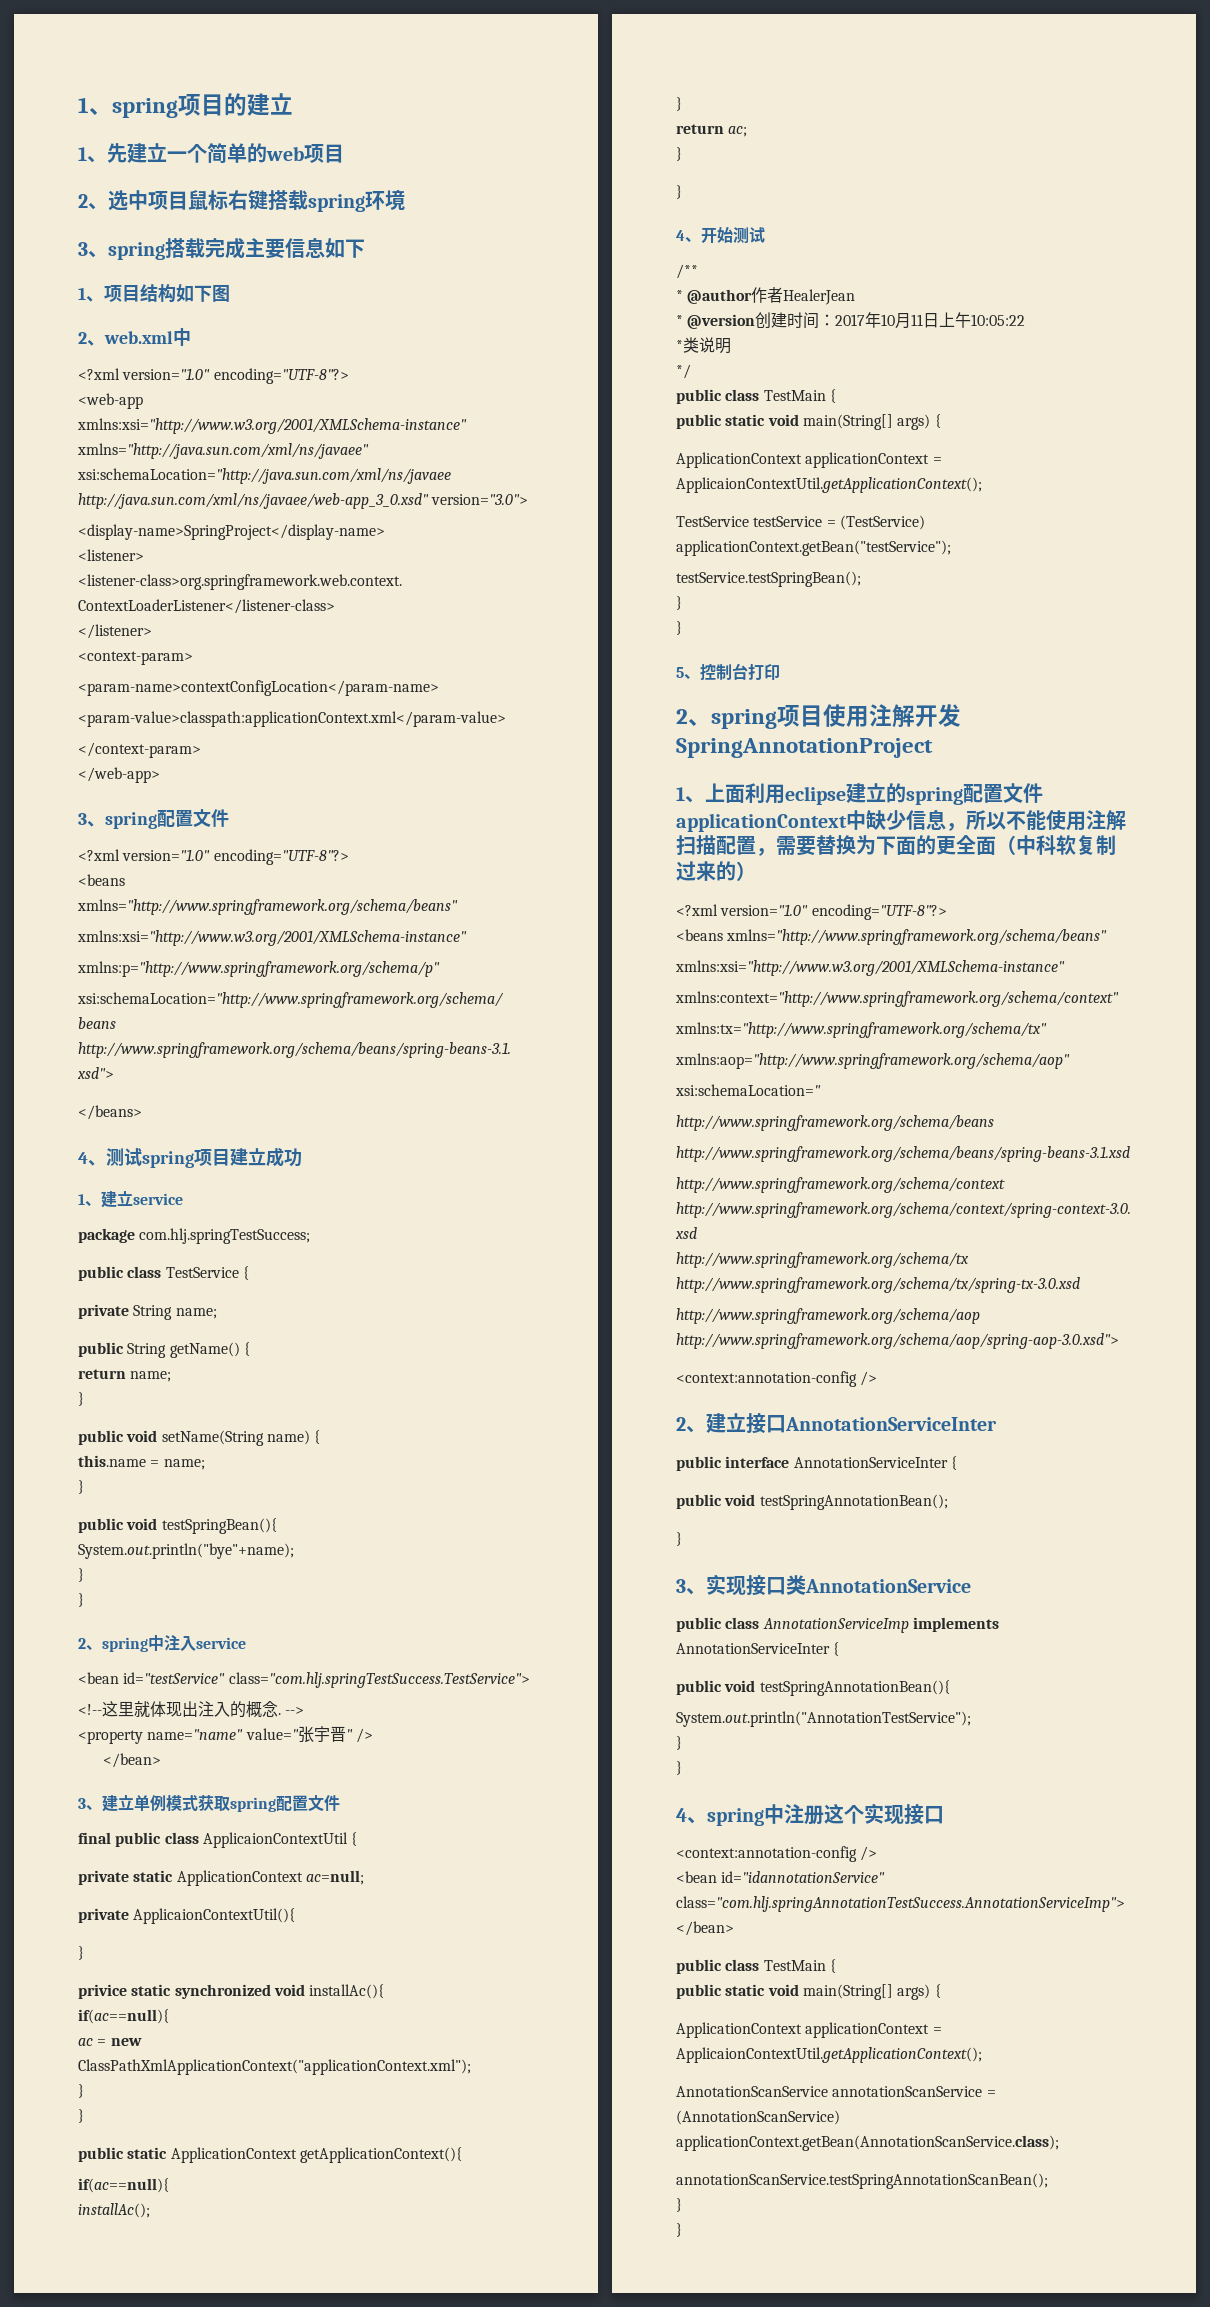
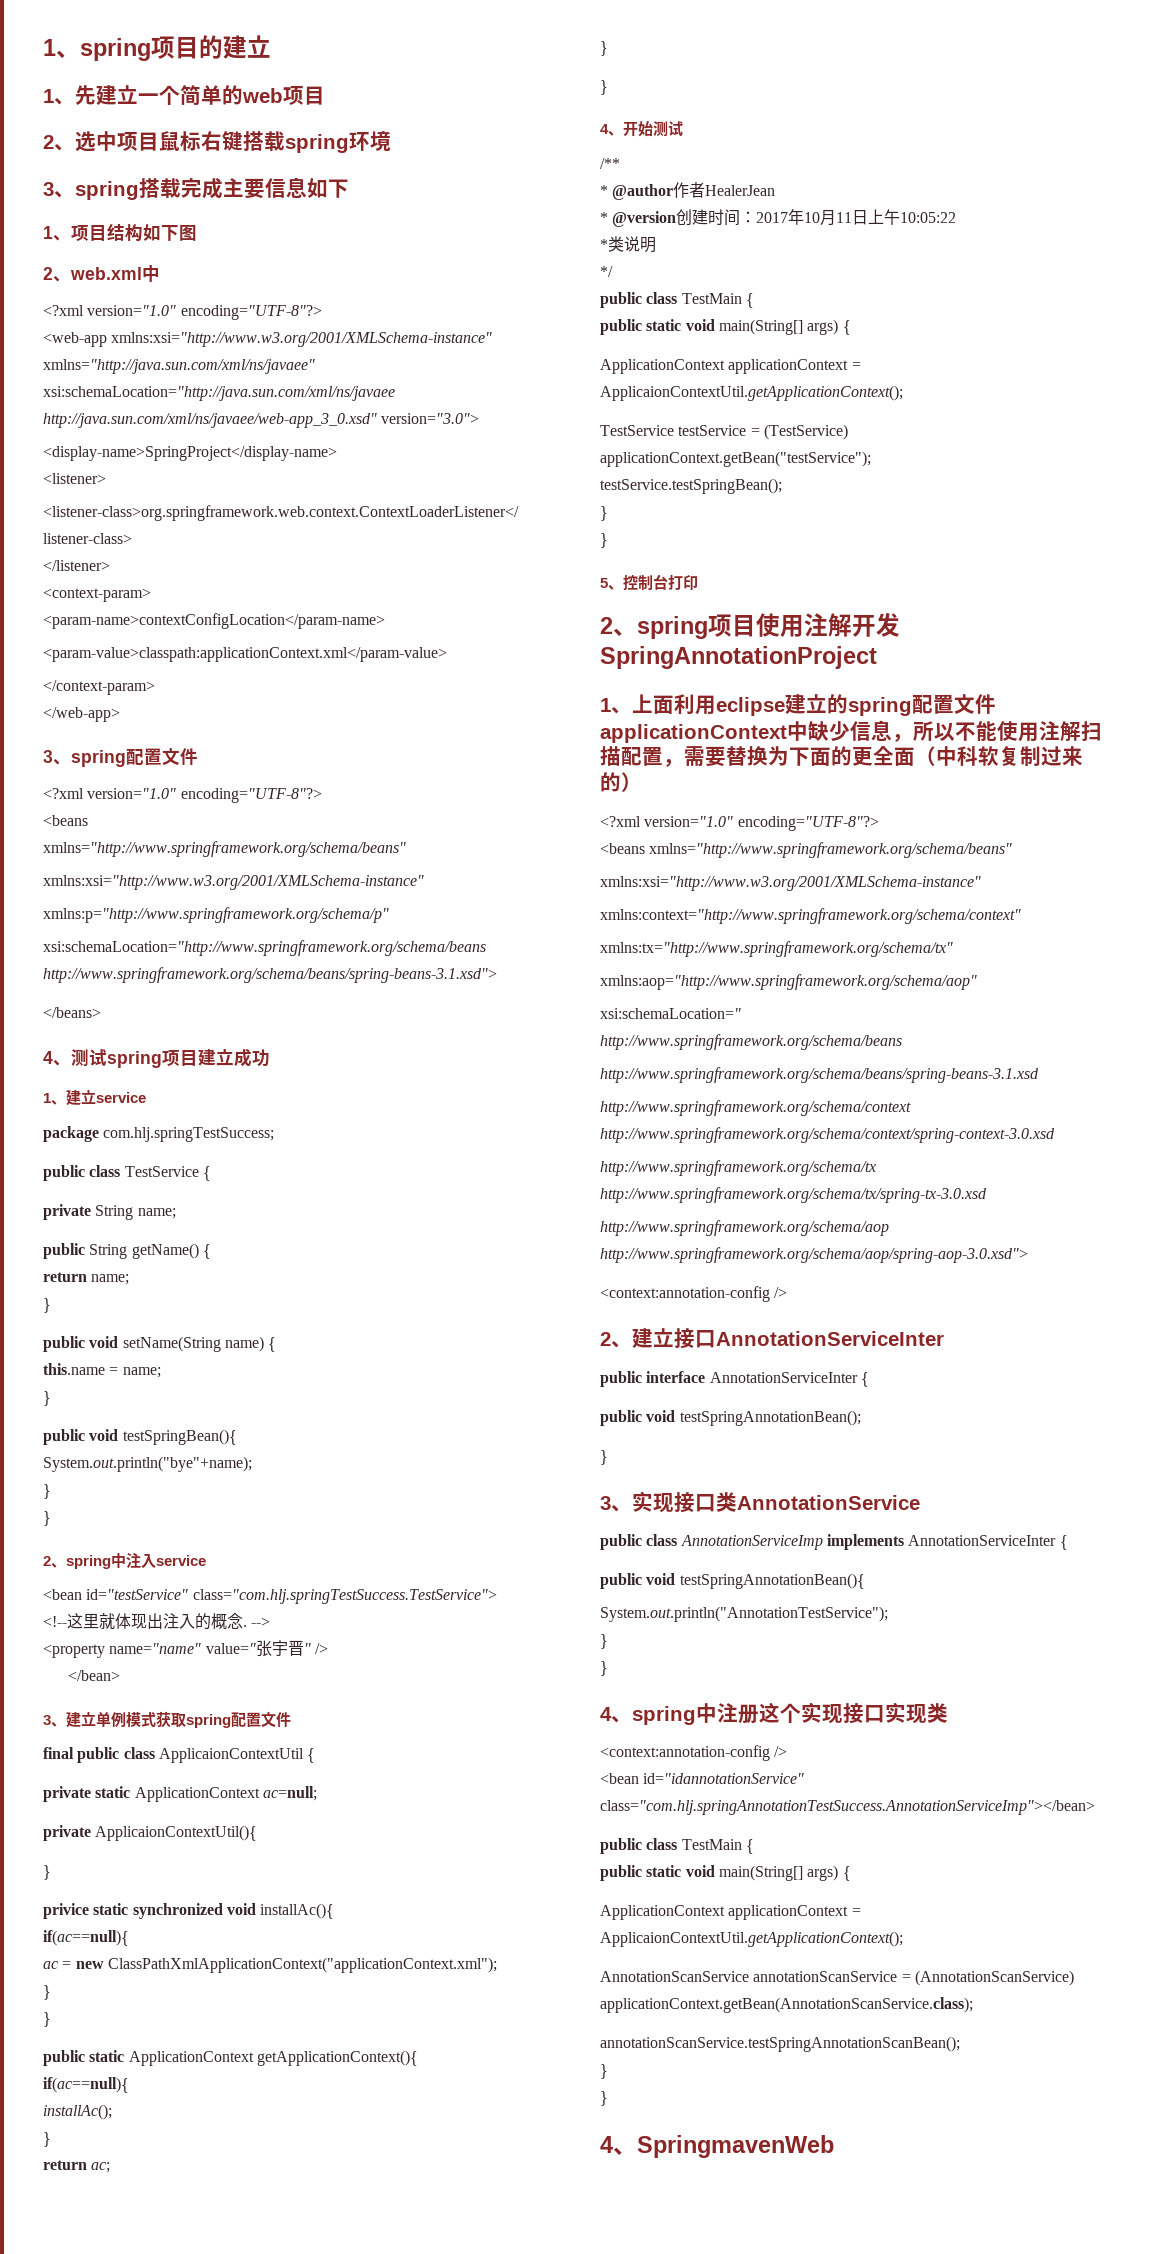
- 4、spring中注册这个实现接口
+ 4、spring中注册这个实现接口实现类
+ 4、SpringmavenWeb

